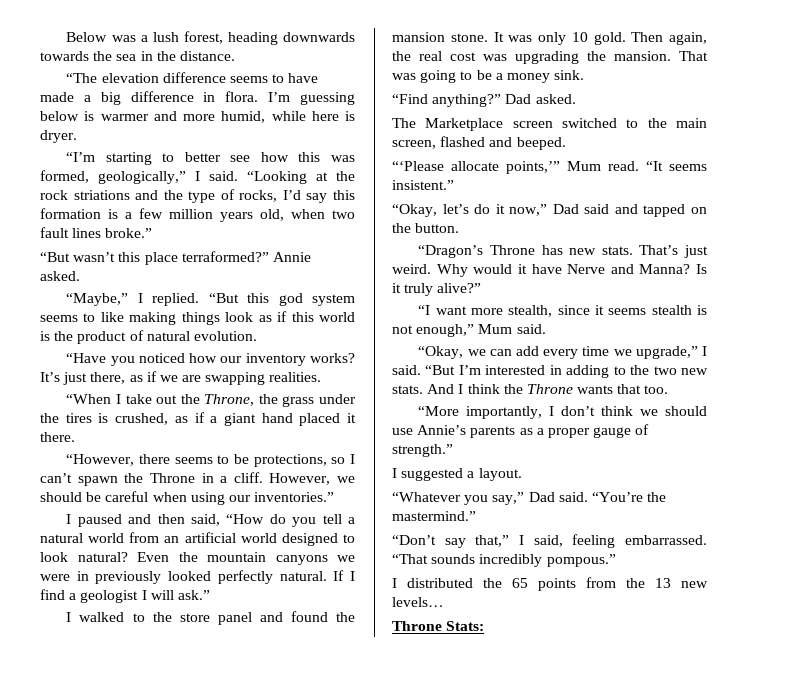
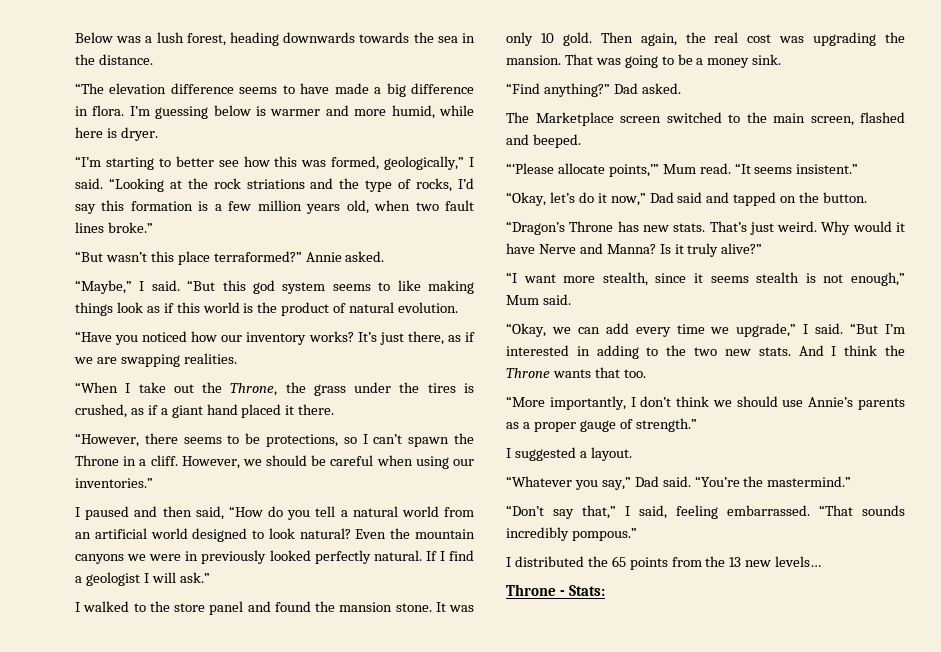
- “Maybe,” I replied.
+ “Maybe,” I said.
- Throne Stats:
+ Throne - Stats:

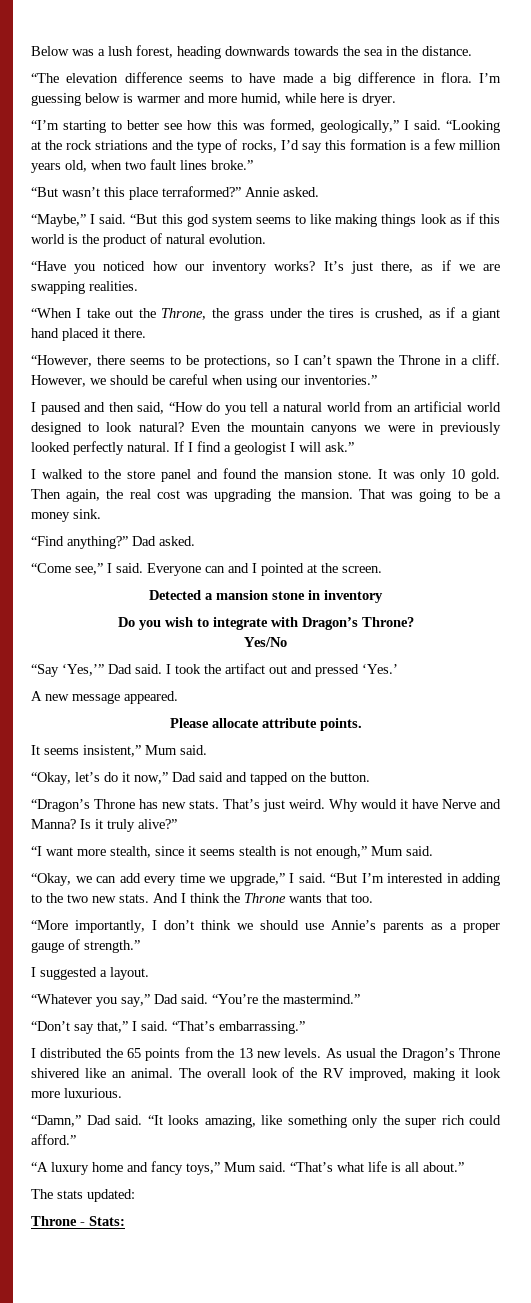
- The Marketplace screen switched to the main screen, flashed and beeped.
- “‘Please allocate points,’” Mum read. “It seems insistent.”
+ “Come see,” I said. Everyone can and I pointed at the screen.
+ Detected a mansion stone in inventory
+ Do you wish to integrate with Dragon’s Throne?
+ Yes/No
+ “Say ‘Yes,’” Dad said. I took the artifact out and pressed ‘Yes.’
+ A new message appeared.
+ Please allocate attribute points.
+ It seems insistent,” Mum said.
- “Don’t say that,” I said, feeling embarrassed. “That sounds incredibly pompous.”
+ “Don’t say that,” I said. “That’s embarrassing.”
- I distributed the 65 points from the 13 new levels…
+ I distributed the 65 points from the 13 new levels. As usual the Dragon’s Throne shivered like an animal. The overall look of the RV improved, making it look more luxurious.
+ “Damn,” Dad said. “It looks amazing, like something only the super rich could afford.”
+ “A luxury home and fancy toys,” Mum said. “That’s what life is all about.”
+ The stats updated:

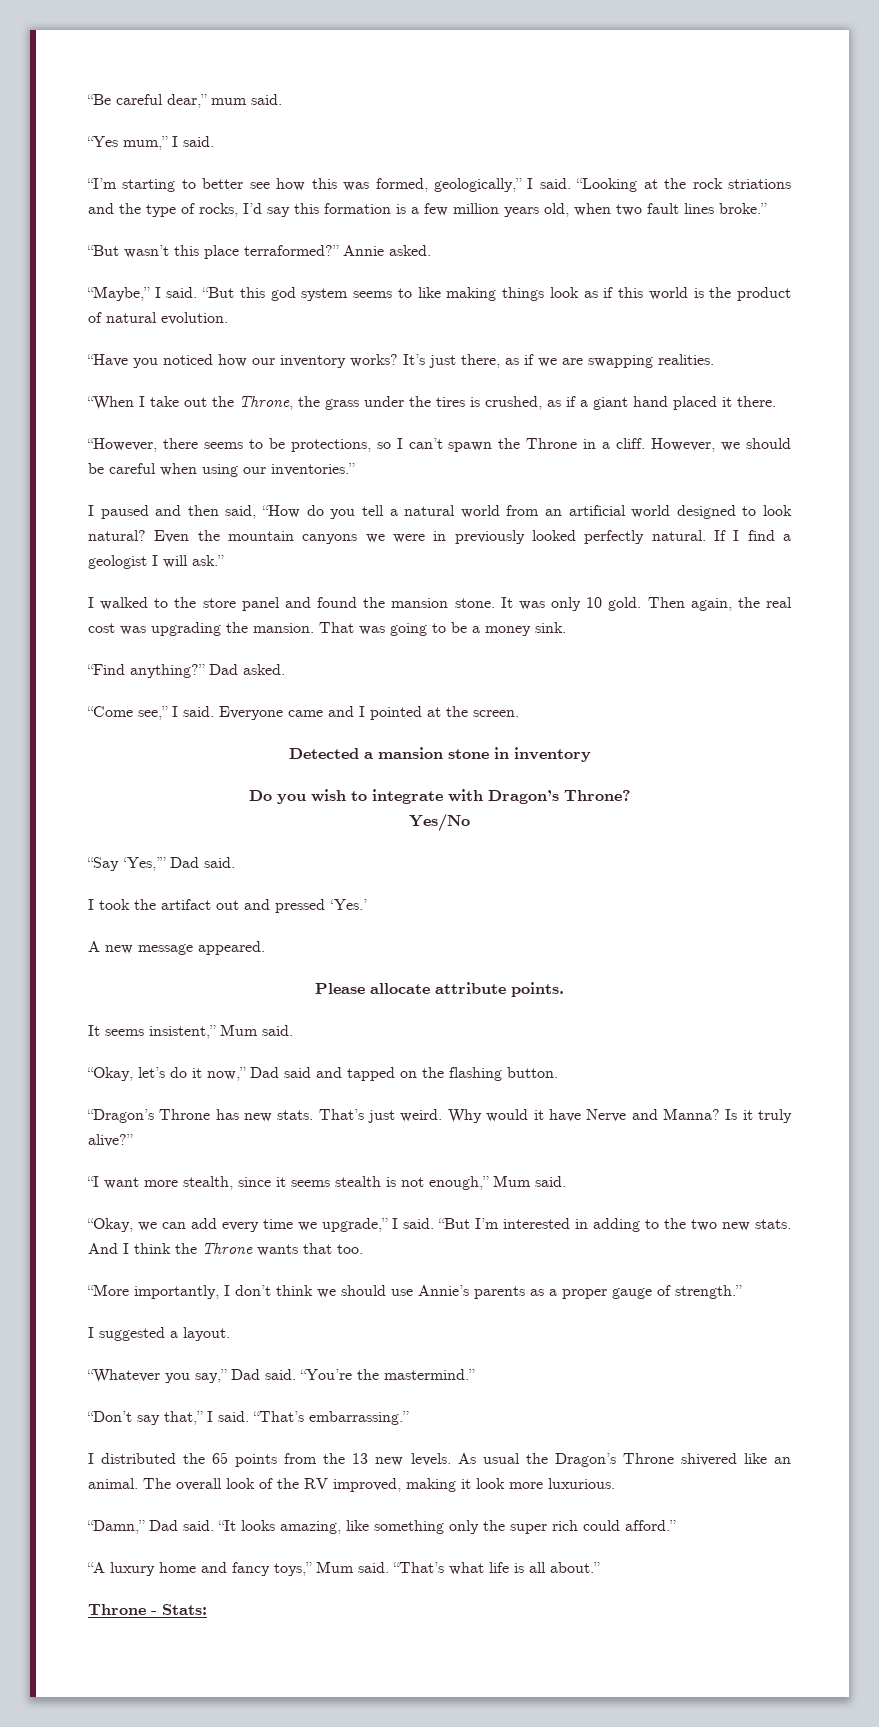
- Below was a lush forest, heading downwards towards the sea in the distance.
- “The elevation difference seems to have made a big difference in flora. I’m guessing below is warmer and more humid, while here is dryer.
+ “Be careful dear,” mum said.
+ “Yes mum,” I said.
- Everyone can and I pointed at the screen.
+ Everyone came and I pointed at the screen.
- “Say ‘Yes,’” Dad said. I took the artifact out and pressed ‘Yes.’
+ “Say ‘Yes,’” Dad said.
+ I took the artifact out and pressed ‘Yes.’
- “Okay, let’s do it now,” Dad said and tapped on the button.
+ “Okay, let’s do it now,” Dad said and tapped on the flashing button.
- The stats updated:

